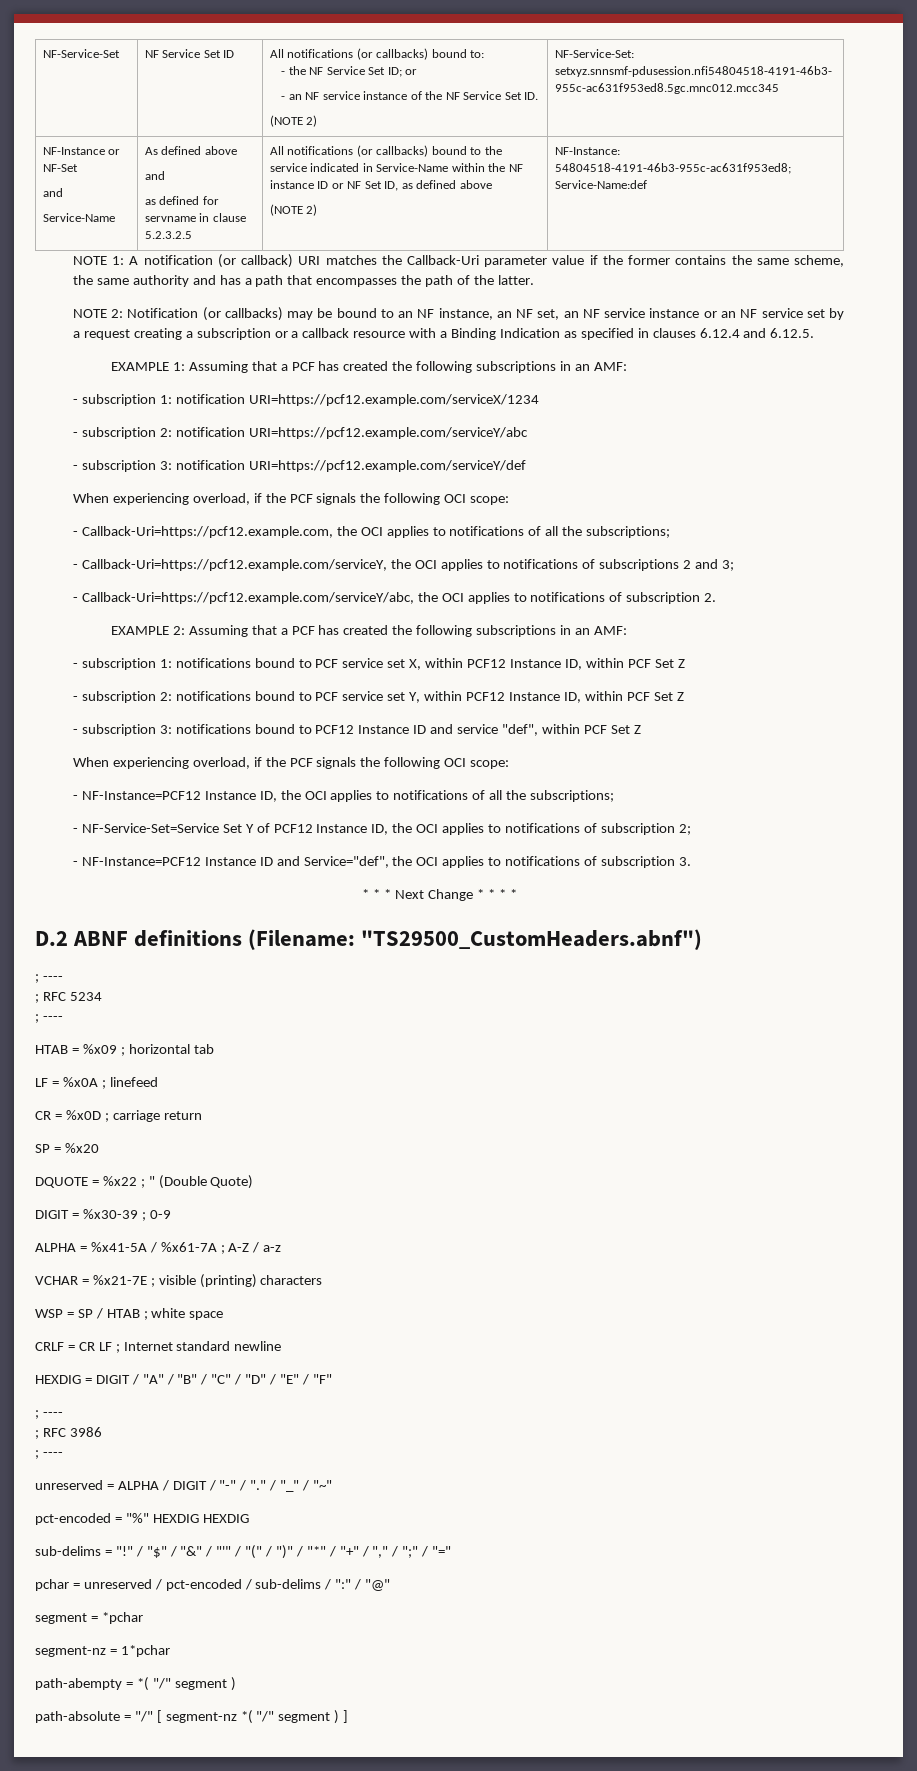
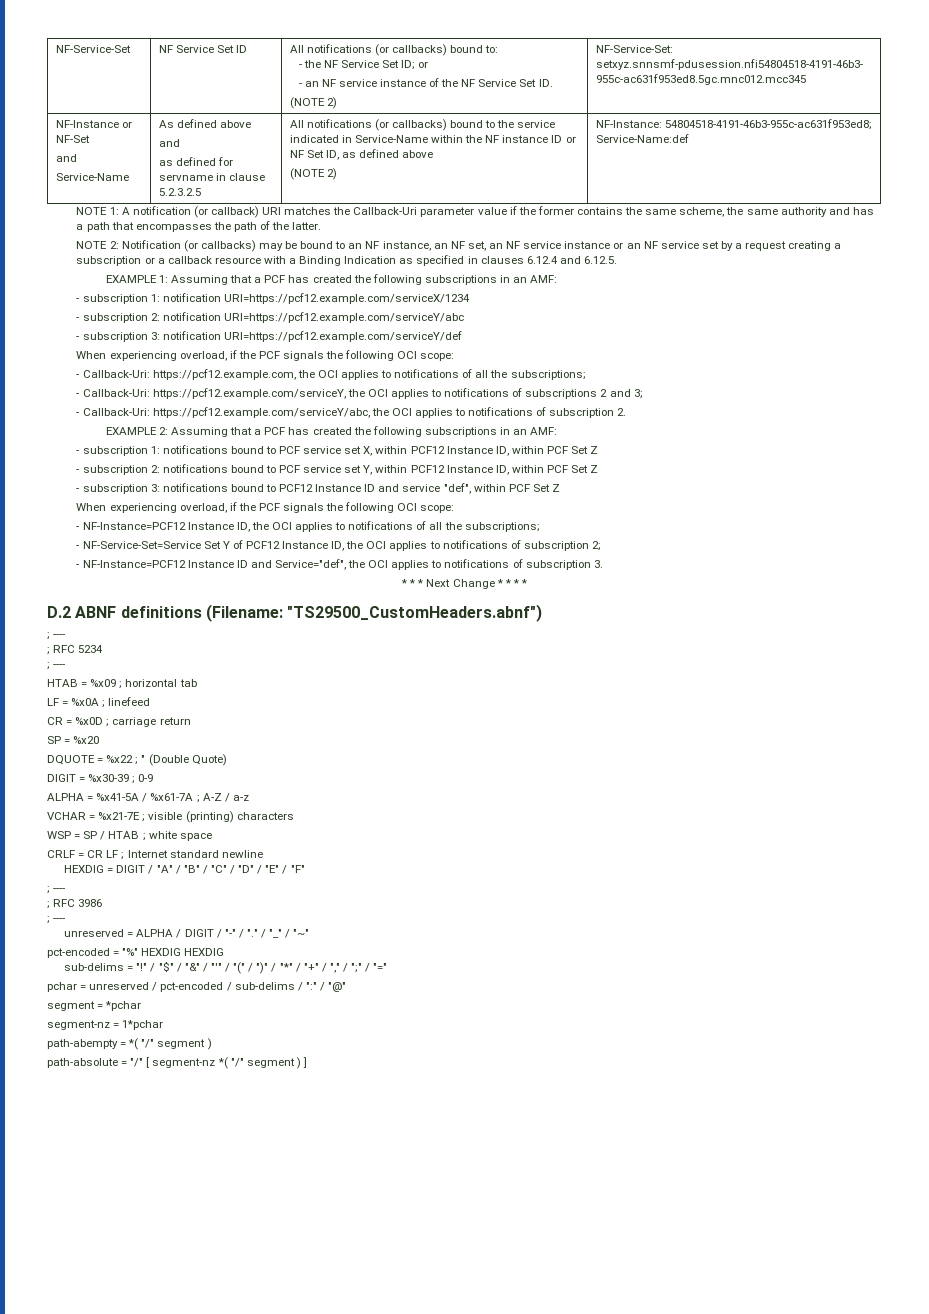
- - Callback-Uri=https://pcf12.example.com, the OCI applies to notifications of all the subscriptions;
+ - Callback-Uri: https://pcf12.example.com, the OCI applies to notifications of all the subscriptions;
- - Callback-Uri=https://pcf12.example.com/serviceY, the OCI applies to notifications of subscriptions 2 and 3;
+ - Callback-Uri: https://pcf12.example.com/serviceY, the OCI applies to notifications of subscriptions 2 and 3;
- - Callback-Uri=https://pcf12.example.com/serviceY/abc, the OCI applies to notifications of subscription 2.
+ - Callback-Uri: https://pcf12.example.com/serviceY/abc, the OCI applies to notifications of subscription 2.

